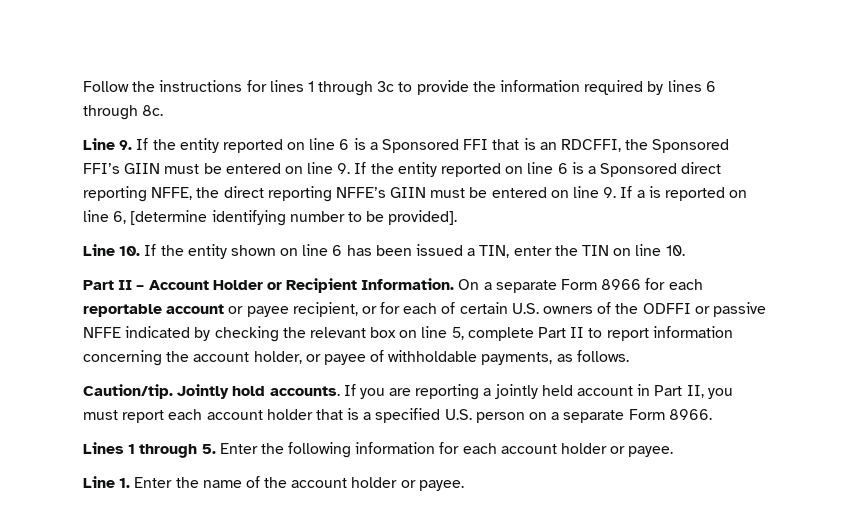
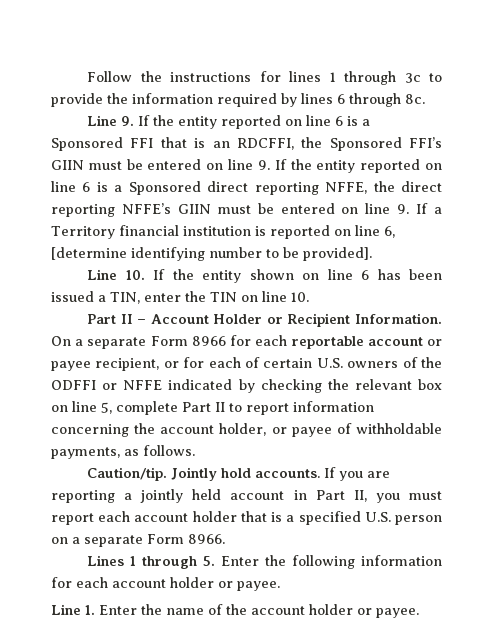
- Line 9. If the entity reported on line 6 is a Sponsored FFI that is an RDCFFI, the Sponsored FFI’s GIIN must be entered on line 9. If the entity reported on line 6 is a Sponsored direct reporting NFFE, the direct reporting NFFE’s GIIN must be entered on line 9. If a is reported on line 6, [determine identifying number to be provided].
+ Line 9. If the entity reported on line 6 is a Sponsored FFI that is an RDCFFI, the Sponsored FFI’s GIIN must be entered on line 9. If the entity reported on line 6 is a Sponsored direct reporting NFFE, the direct reporting NFFE’s GIIN must be entered on line 9. If a Territory financial institution is reported on line 6, [determine identifying number to be provided].
- On a separate Form 8966 for each reportable account or payee recipient, or for each of certain U.S. owners of the ODFFI or passive NFFE indicated by checking the relevant box on line 5, complete Part II to report information concerning the account holder, or payee of withholdable payments, as follows.
+ On a separate Form 8966 for each reportable account or payee recipient, or for each of certain U.S. owners of the ODFFI or NFFE indicated by checking the relevant box on line 5, complete Part II to report information concerning the account holder, or payee of withholdable payments, as follows.

